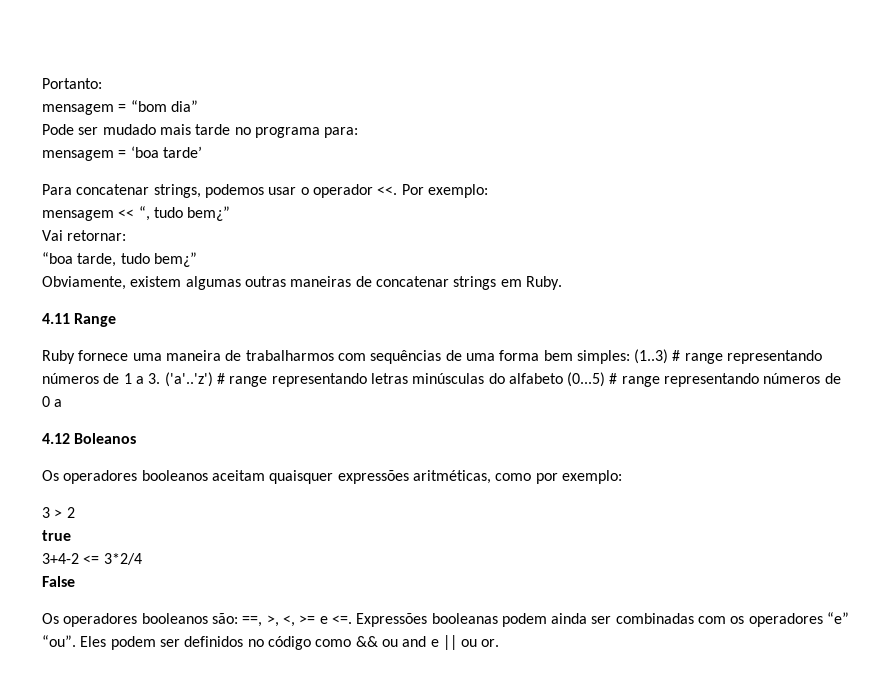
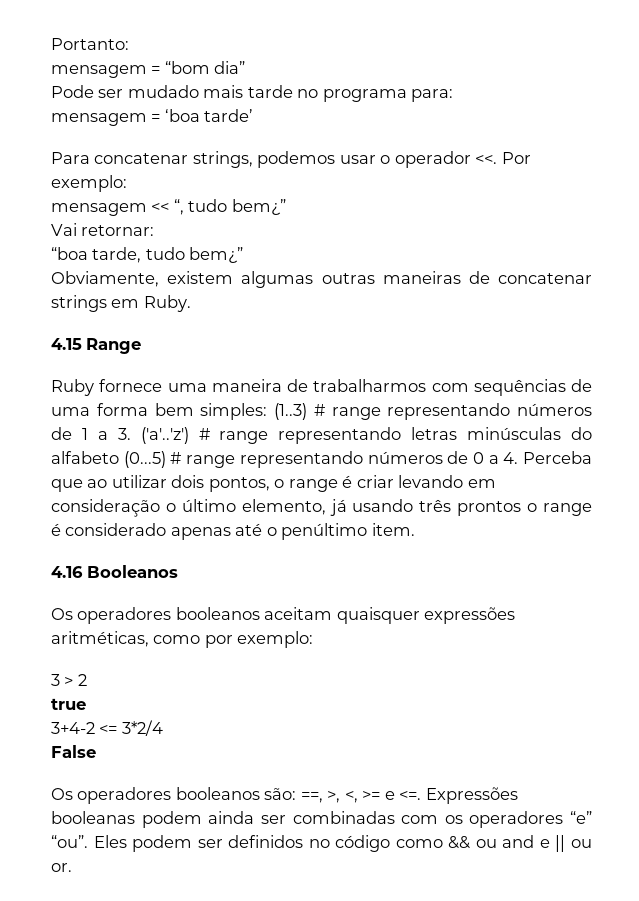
- 4.11 Range
+ 4.15 Range
- Ruby fornece uma maneira de trabalharmos com sequências de uma forma bem simples: (1..3) # range representando números de 1 a 3. ('a'..'z') # range representando letras minúsculas do alfabeto (0...5) # range representando números de 0 a
- 4.12 Boleanos
+ Ruby fornece uma maneira de trabalharmos com sequências de uma forma bem simples: (1..3) # range representando números de 1 a 3. ('a'..'z') # range representando letras minúsculas do alfabeto (0...5) # range representando números de 0 a 4. Perceba que ao utilizar dois pontos, o range é criar levando em consideração o último elemento, já usando três prontos o range é considerado apenas até o penúltimo item.
+ 4.16 Booleanos

